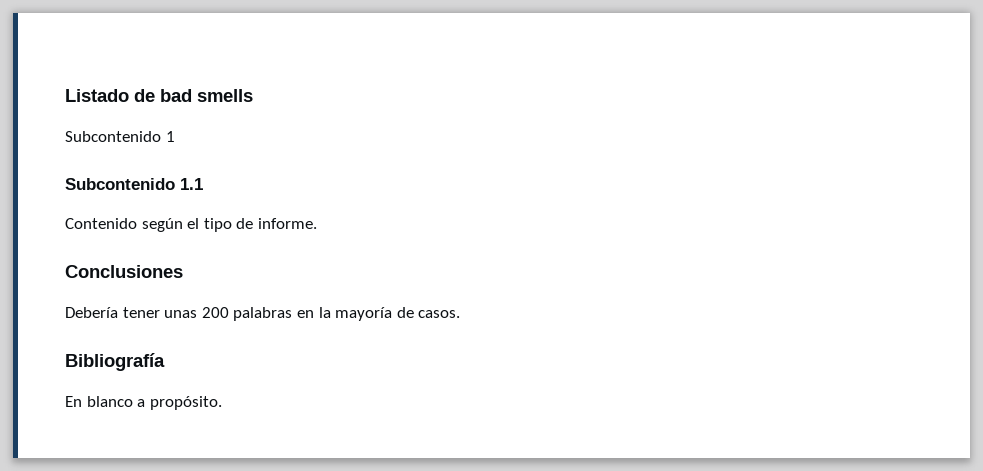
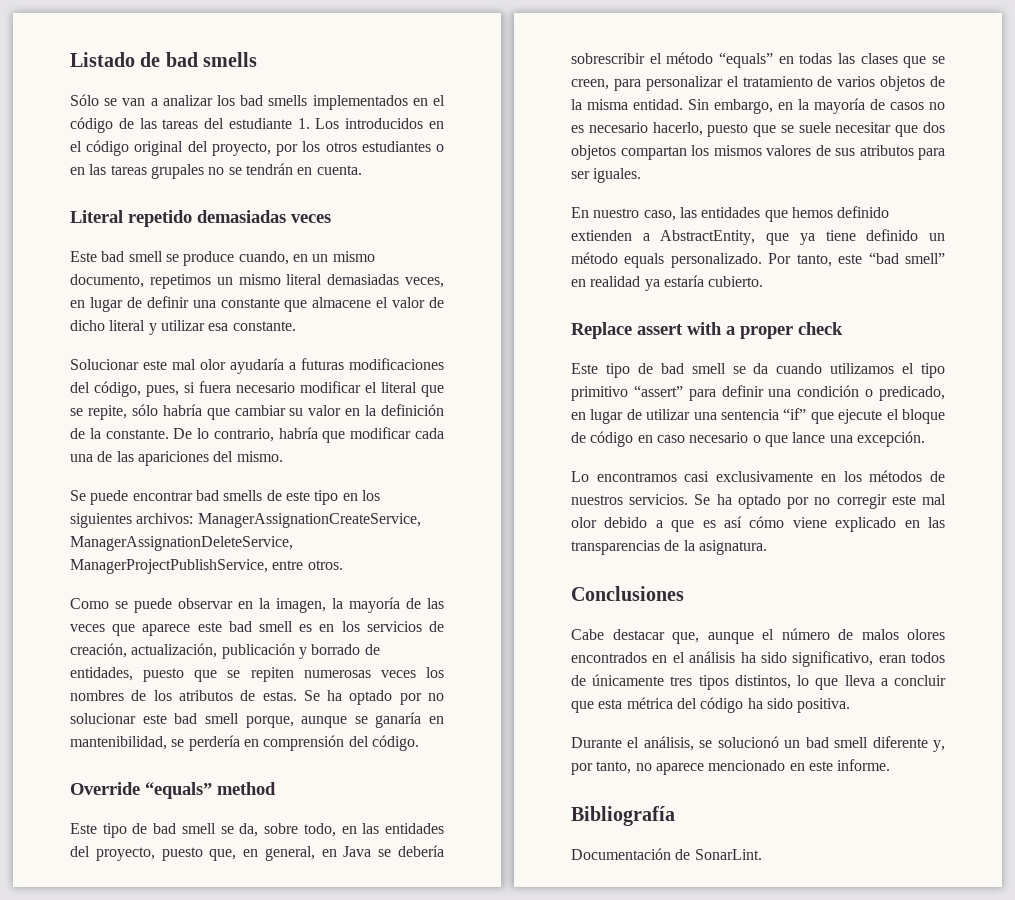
- Subcontenido 1
- Subcontenido 1.1
- Contenido según el tipo de informe.
+ Sólo se van a analizar los bad smells implementados en el código de las tareas del estudiante 1. Los introducidos en el código original del proyecto, por los otros estudiantes o en las tareas grupales no se tendrán en cuenta.
+ Literal repetido demasiadas veces
+ Este bad smell se produce cuando, en un mismo documento, repetimos un mismo literal demasiadas veces, en lugar de definir una constante que almacene el valor de dicho literal y utilizar esa constante.
+ Solucionar este mal olor ayudaría a futuras modificaciones del código, pues, si fuera necesario modificar el literal que se repite, sólo habría que cambiar su valor en la definición de la constante. De lo contrario, habría que modificar cada una de las apariciones del mismo.
+ Se puede encontrar bad smells de este tipo en los siguientes archivos: ManagerAssignationCreateService, ManagerAssignationDeleteService, ManagerProjectPublishService, entre otros.
+ Como se puede observar en la imagen, la mayoría de las veces que aparece este bad smell es en los servicios de creación, actualización, publicación y borrado de entidades, puesto que se repiten numerosas veces los nombres de los atributos de estas. Se ha optado por no solucionar este bad smell porque, aunque se ganaría en mantenibilidad, se perdería en comprensión del código.
+ Override “equals” method
+ Este tipo de bad smell se da, sobre todo, en las entidades del proyecto, puesto que, en general, en Java se debería sobrescribir el método “equals” en todas las clases que se creen, para personalizar el tratamiento de varios objetos de la misma entidad. Sin embargo, en la mayoría de casos no es necesario hacerlo, puesto que se suele necesitar que dos objetos compartan los mismos valores de sus atributos para ser iguales.
+ En nuestro caso, las entidades que hemos definido extienden a AbstractEntity, que ya tiene definido un método equals personalizado. Por tanto, este “bad smell” en realidad ya estaría cubierto.
+ Replace assert with a proper check
+ Este tipo de bad smell se da cuando utilizamos el tipo primitivo “assert” para definir una condición o predicado, en lugar de utilizar una sentencia “if” que ejecute el bloque de código en caso necesario o que lance una excepción.
+ Lo encontramos casi exclusivamente en los métodos de nuestros servicios. Se ha optado por no corregir este mal olor debido a que es así cómo viene explicado en las transparencias de la asignatura.
  Conclusiones
- Debería tener unas 200 palabras en la mayoría de casos.
+ Cabe destacar que, aunque el número de malos olores encontrados en el análisis ha sido significativo, eran todos de únicamente tres tipos distintos, lo que lleva a concluir que esta métrica del código ha sido positiva.
+ Durante el análisis, se solucionó un bad smell diferente y, por tanto, no aparece mencionado en este informe.
  Bibliografía
- En blanco a propósito.
+ Documentación de SonarLint.

